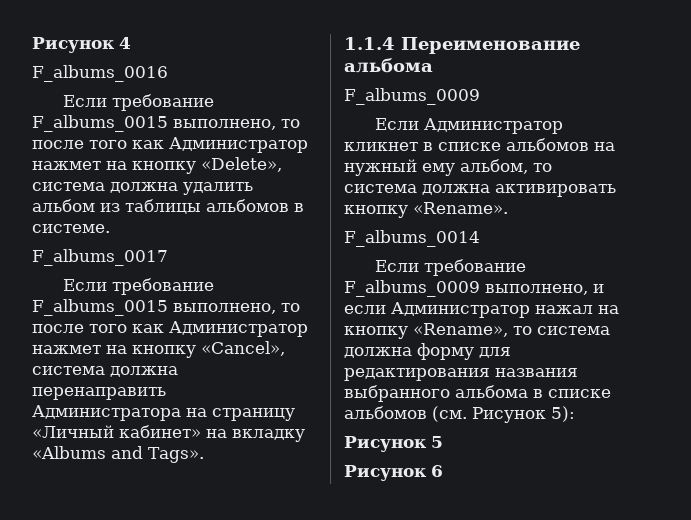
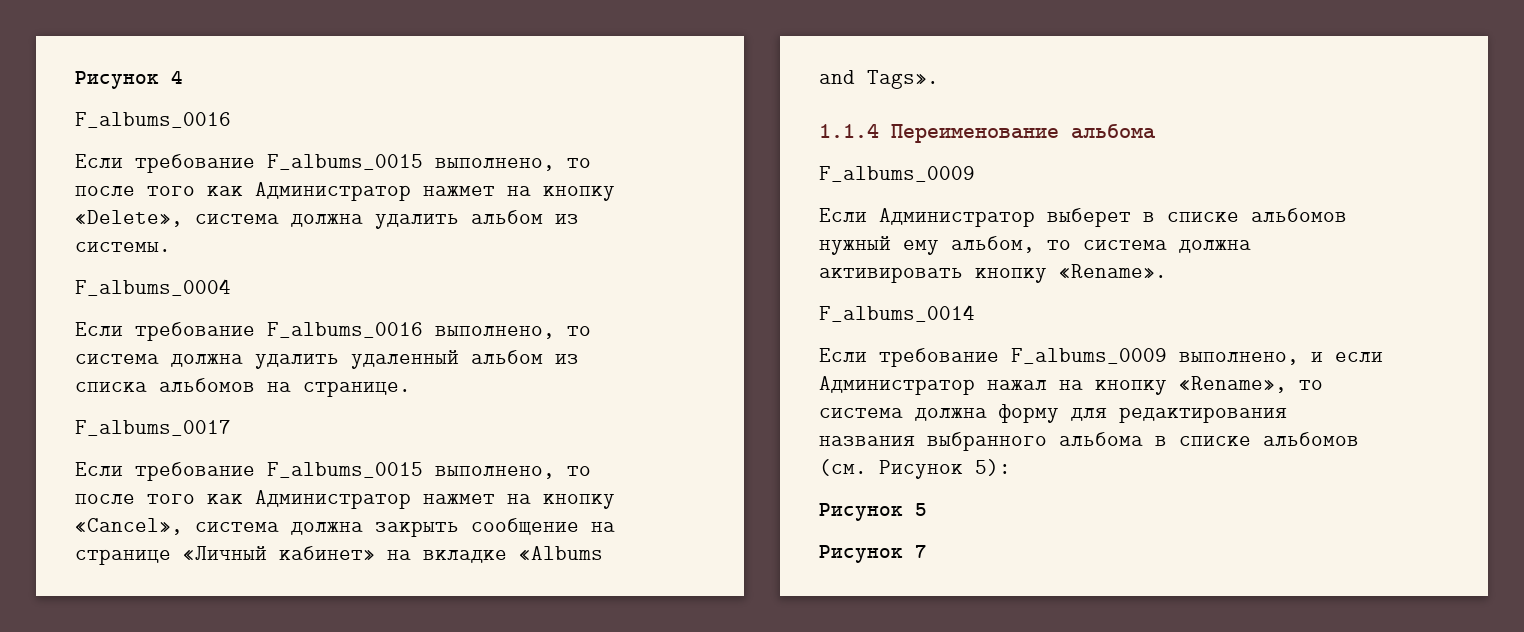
- Если требование F_albums_0015 выполнено, то после того как Администратор нажмет на кнопку «Delete», система должна удалить альбом из таблицы альбомов в системе.
+ Если требование F_albums_0015 выполнено, то после того как Администратор нажмет на кнопку «Delete», система должна удалить альбом из системы.
+ F_albums_0004
+ Если требование F_albums_0016 выполнено, то система должна удалить удаленный альбом из списка альбомов на странице.
- Если требование F_albums_0015 выполнено, то после того как Администратор нажмет на кнопку «Сancel», система должна перенаправить Администратора на страницу «Личный кабинет» на вкладку «Albums and Tags».
+ Если требование F_albums_0015 выполнено, то после того как Администратор нажмет на кнопку «Сancel», система должна закрыть сообщение на странице «Личный кабинет» на вкладке «Albums and Tags».
- Если Администратор кликнет в списке альбомов на нужный ему альбом, то система должна активировать кнопку «Rename».
+ Если Администратор выберет в списке альбомов нужный ему альбом, то система должна активировать кнопку «Rename».
- Рисунок 6
+ Рисунок 7

